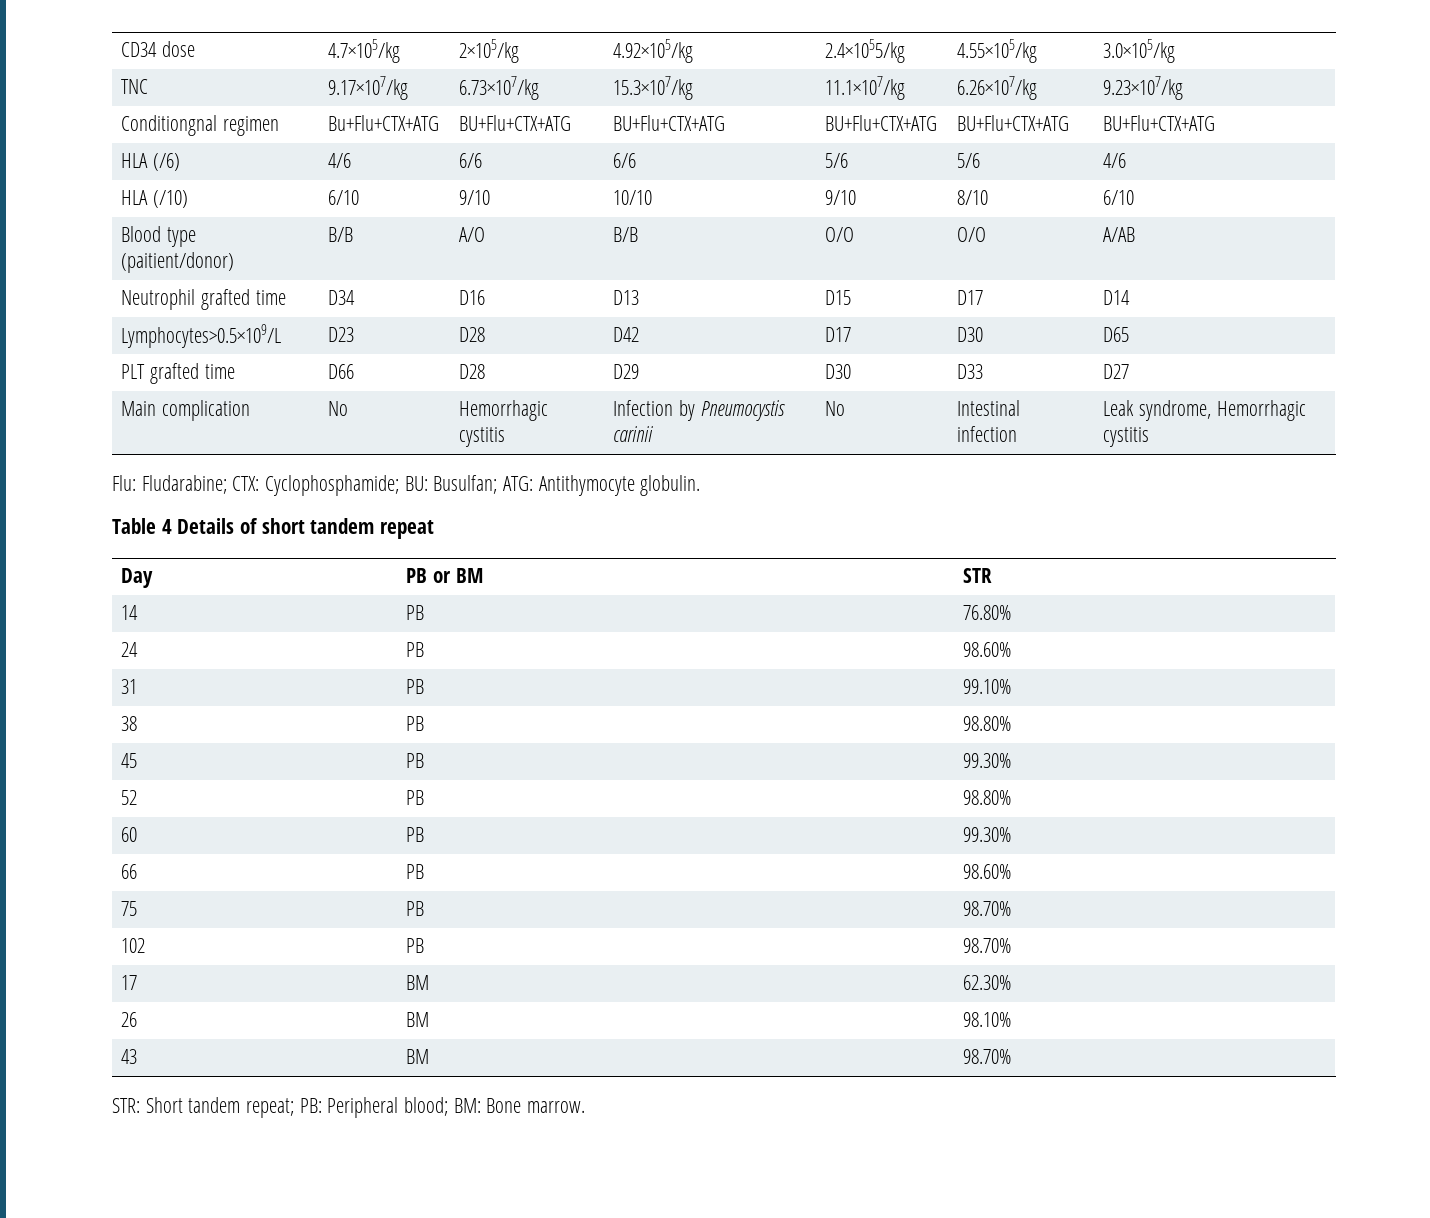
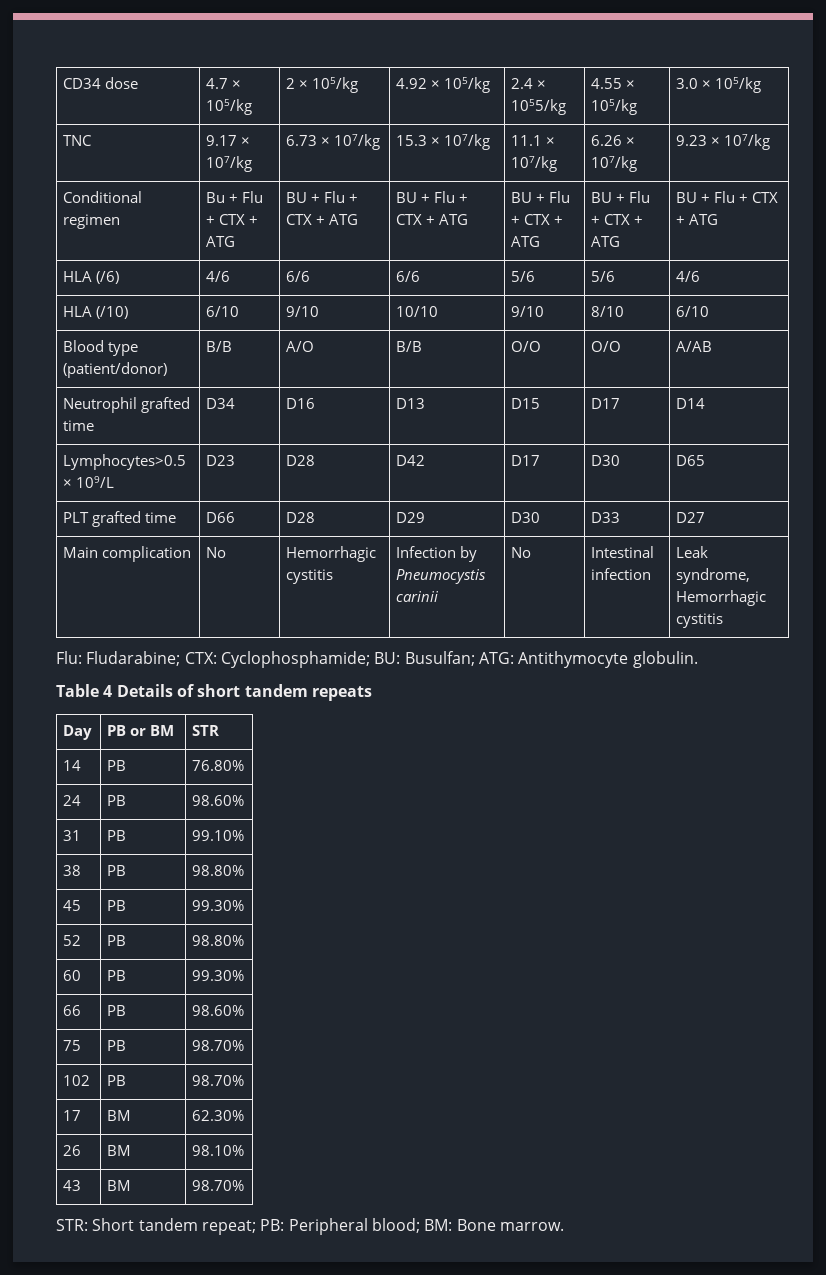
- CD34 dose | 4.7×105/kg | 2×105/kg | 4.92×105/kg | 2.4×1055/kg | 4.55×105/kg | 3.0×105/kg
- TNC | 9.17×107/kg | 6.73×107/kg | 15.3×107/kg | 11.1×107/kg | 6.26×107/kg | 9.23×107/kg
- Conditiongnal regimen | Bu+Flu+CTX+ATG | BU+Flu+CTX+ATG | BU+Flu+CTX+ATG | BU+Flu+CTX+ATG | BU+Flu+CTX+ATG | BU+Flu+CTX+ATG
+ CD34 dose | 4.7 × 105/kg | 2 × 105/kg | 4.92 × 105/kg | 2.4 × 1055/kg | 4.55 × 105/kg | 3.0 × 105/kg
+ TNC | 9.17 × 107/kg | 6.73 × 107/kg | 15.3 × 107/kg | 11.1 × 107/kg | 6.26 × 107/kg | 9.23 × 107/kg
+ Conditional regimen | Bu + Flu + CTX + ATG | BU + Flu + CTX + ATG | BU + Flu + CTX + ATG | BU + Flu + CTX + ATG | BU + Flu + CTX + ATG | BU + Flu + CTX + ATG
- Blood type (paitient/donor) | B/B | A/O | B/B | O/O | O/O | A/AB
+ Blood type (patient/donor) | B/B | A/O | B/B | O/O | O/O | A/AB
- Lymphocytes>0.5×109/L | D23 | D28 | D42 | D17 | D30 | D65
+ Lymphocytes>0.5 × 109/L | D23 | D28 | D42 | D17 | D30 | D65
- Table 4 Details of short tandem repeat
+ Table 4 Details of short tandem repeats

